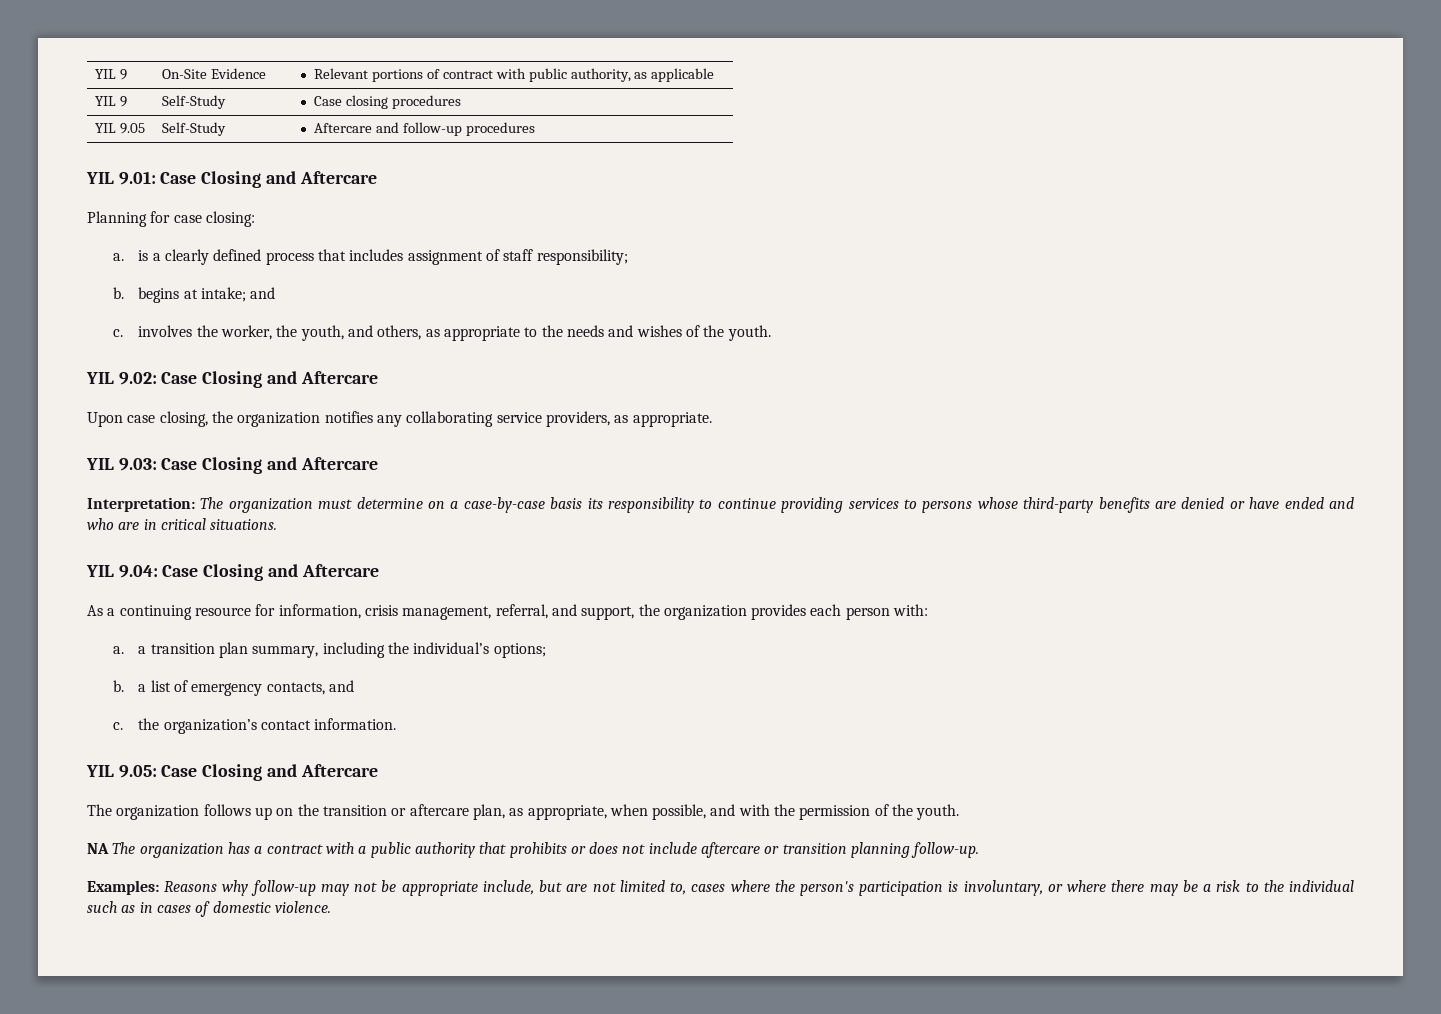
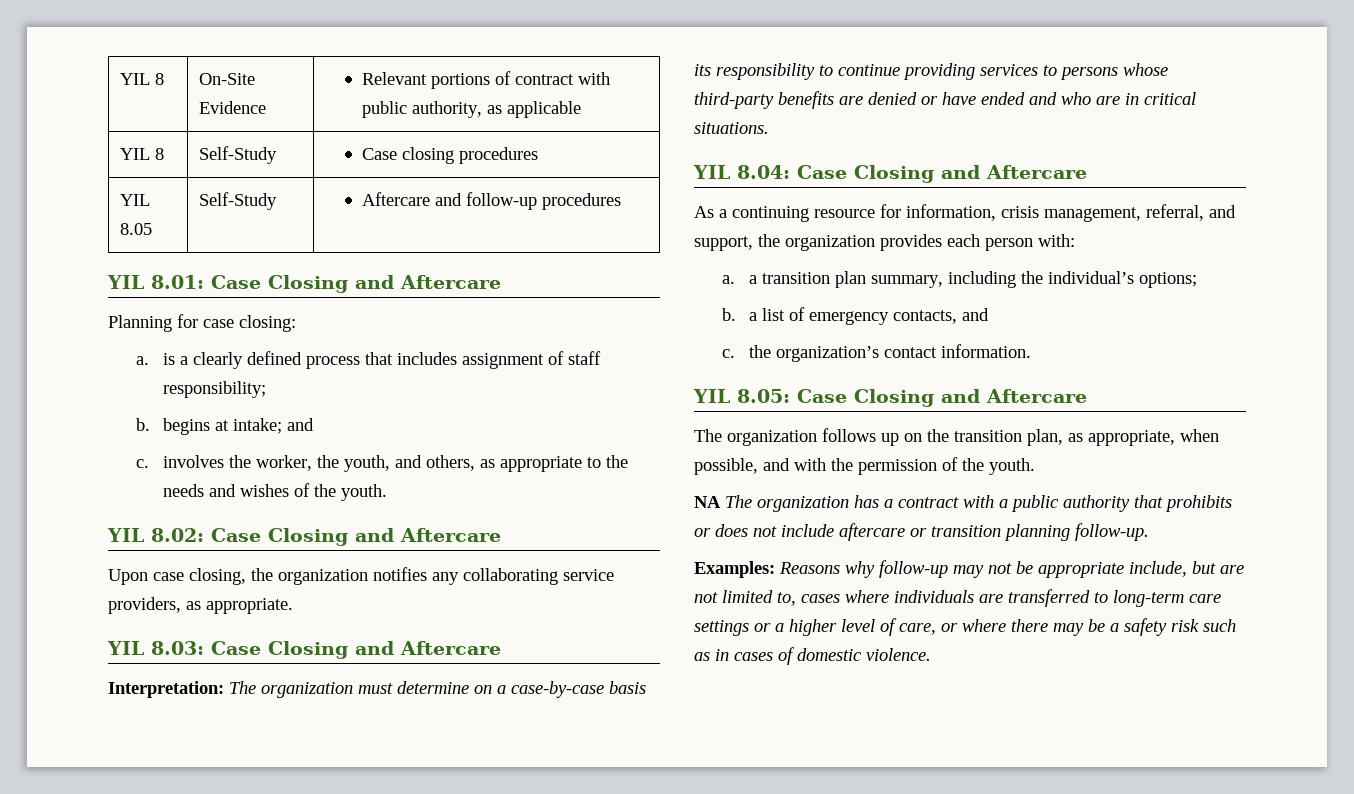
- YIL 9 | On-Site Evidence | Relevant portions of contract with public authority, as applicable
+ YIL 8 | On-Site Evidence | Relevant portions of contract with public authority, as applicable
- YIL 9 | Self-Study | Case closing procedures
+ YIL 8 | Self-Study | Case closing procedures
- YIL 9.05 | Self-Study | Aftercare and follow-up procedures
+ YIL 8.05 | Self-Study | Aftercare and follow-up procedures
- YIL 9.01: Case Closing and Aftercare
+ YIL 8.01: Case Closing and Aftercare
- YIL 9.02: Case Closing and Aftercare
+ YIL 8.02: Case Closing and Aftercare
- YIL 9.03: Case Closing and Aftercare
+ YIL 8.03: Case Closing and Aftercare
- YIL 9.04: Case Closing and Aftercare
+ YIL 8.04: Case Closing and Aftercare
- YIL 9.05: Case Closing and Aftercare
+ YIL 8.05: Case Closing and Aftercare
- The organization follows up on the transition or aftercare plan, as appropriate, when possible, and with the permission of the youth.
+ The organization follows up on the transition plan, as appropriate, when possible, and with the permission of the youth.
- Examples: Reasons why follow-up may not be appropriate include, but are not limited to, cases where the person's participation is involuntary, or where there may be a risk to the individual such as in cases of domestic violence.
+ Examples: Reasons why follow-up may not be appropriate include, but are not limited to, cases where individuals are transferred to long-term care settings or a higher level of care, or where there may be a safety risk such as in cases of domestic violence.

